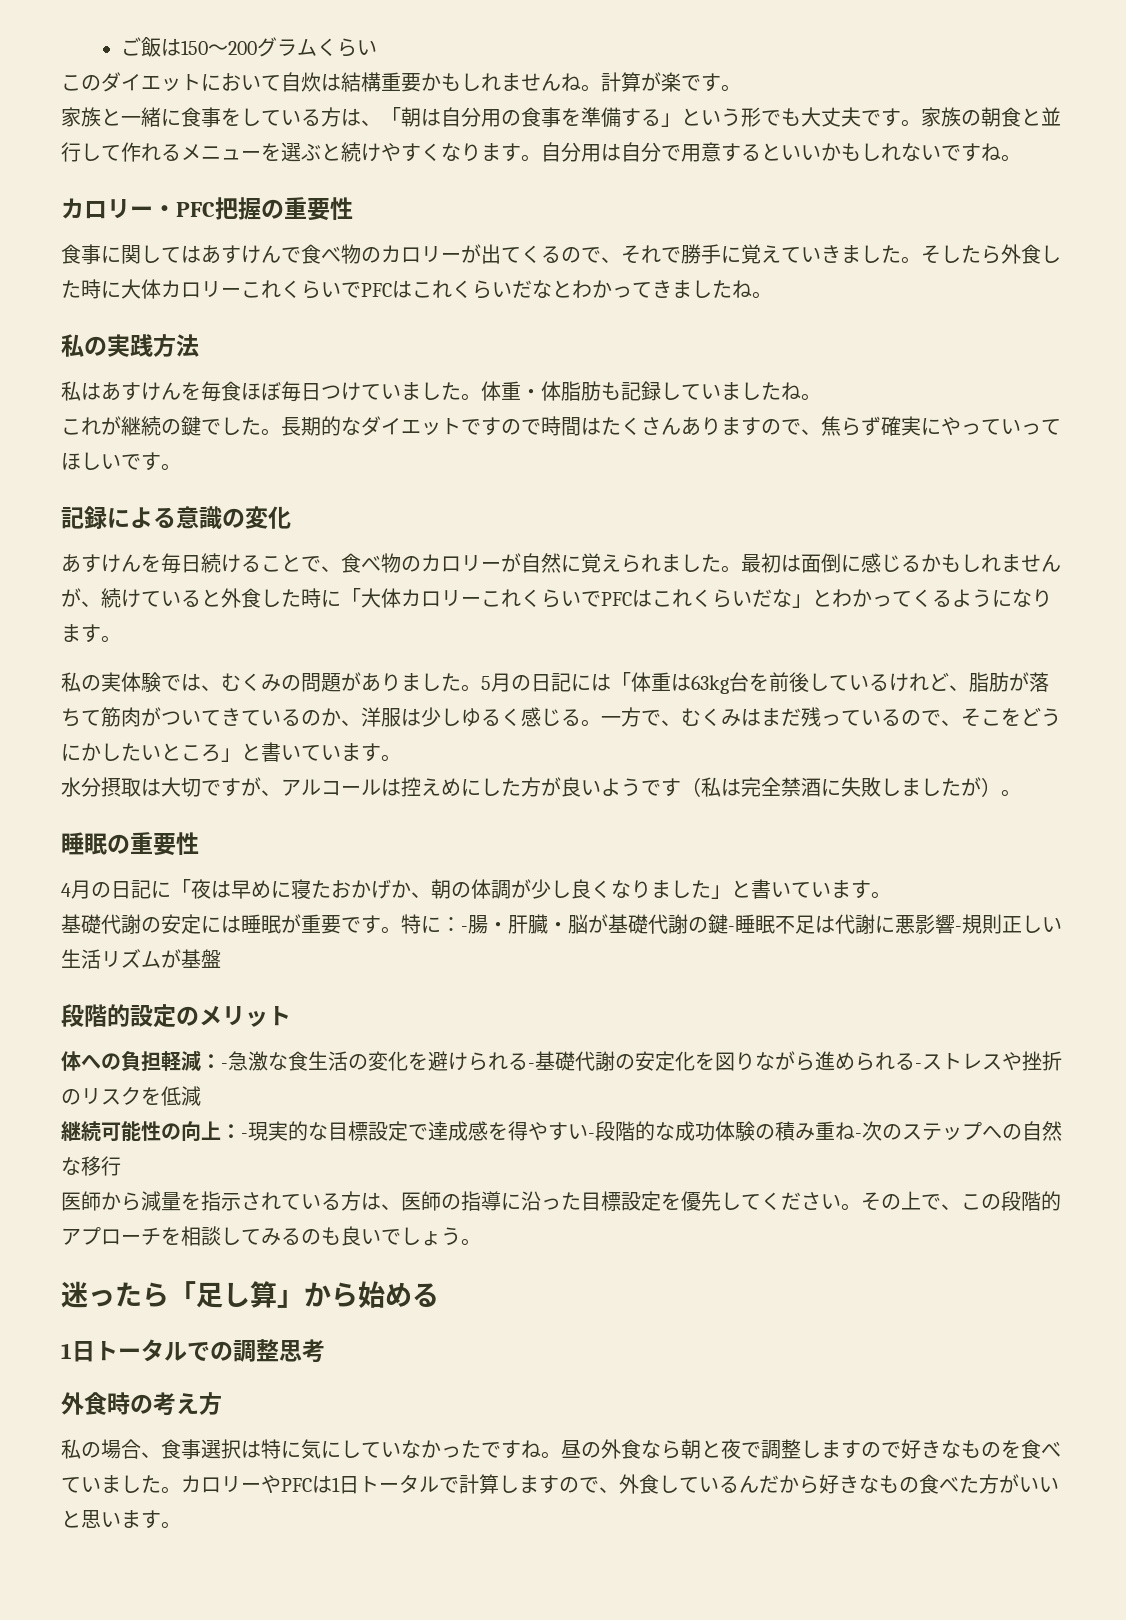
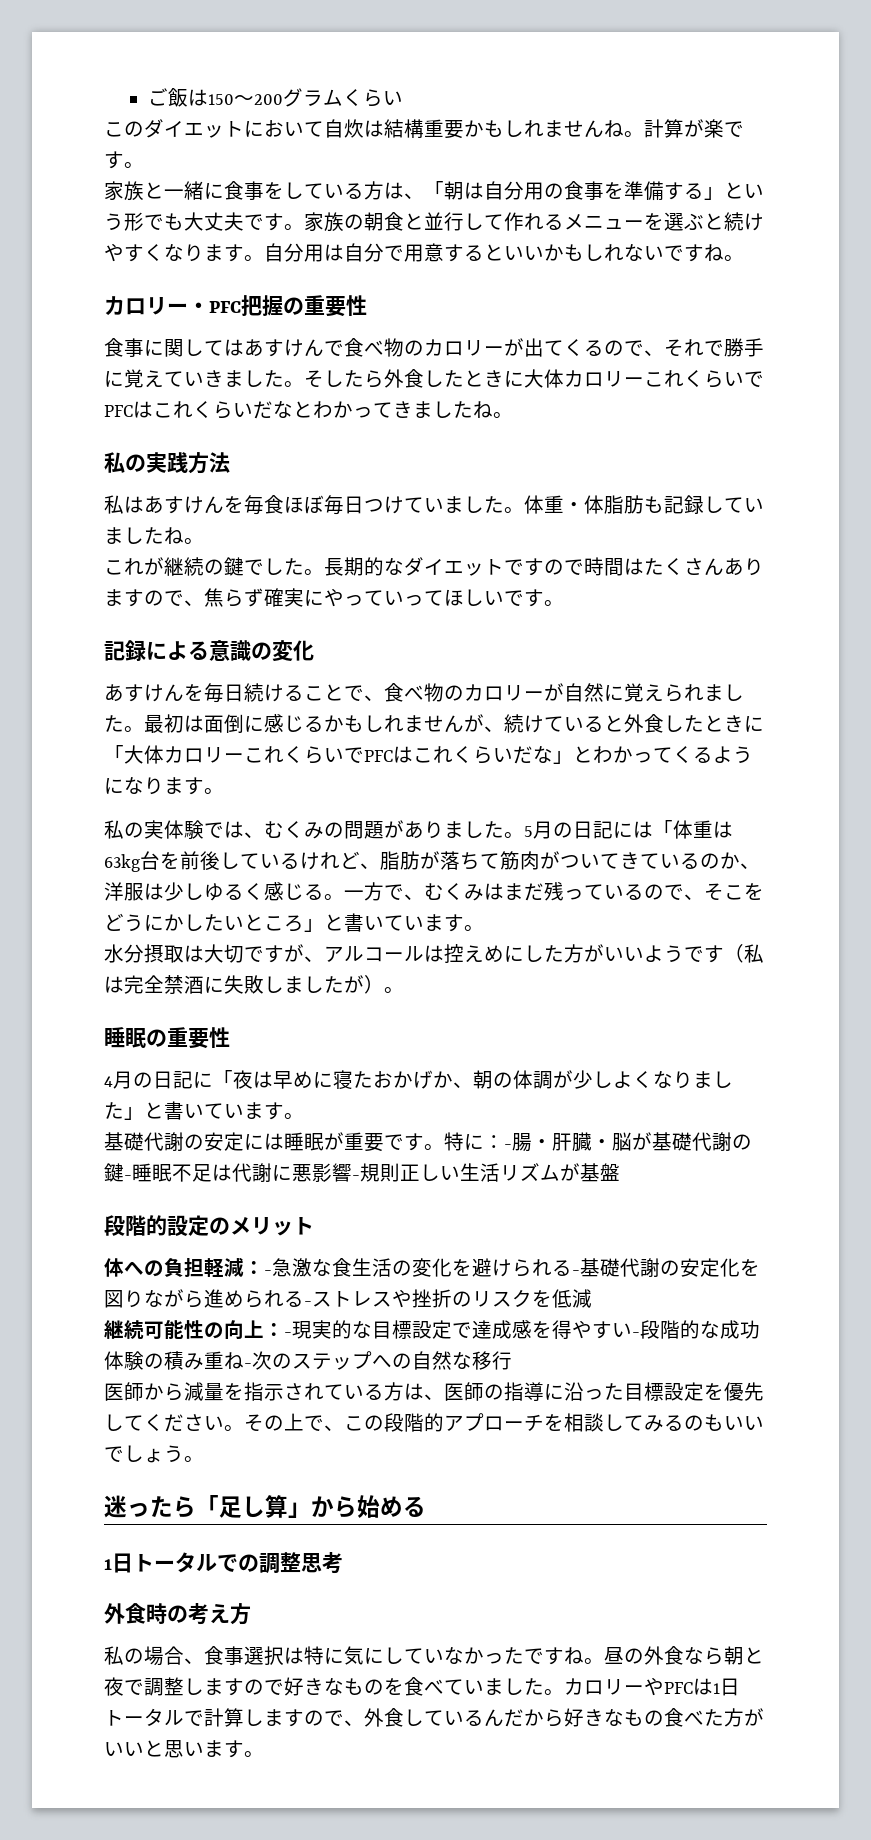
- そしたら外食した時に大体カロリーこれくらいでPFCはこれくらいだなとわかってきましたね。
+ そしたら外食したときに大体カロリーこれくらいでPFCはこれくらいだなとわかってきましたね。
- 最初は面倒に感じるかもしれませんが、続けていると外食した時に「大体カロリーこれくらいでPFCはこれくらいだな」とわかってくるようになります。
+ 最初は面倒に感じるかもしれませんが、続けていると外食したときに「大体カロリーこれくらいでPFCはこれくらいだな」とわかってくるようになります。
- 水分摂取は大切ですが、アルコールは控えめにした方が良いようです（私は完全禁酒に失敗しましたが）。
+ 水分摂取は大切ですが、アルコールは控えめにした方がいいようです（私は完全禁酒に失敗しましたが）。
- 4月の日記に「夜は早めに寝たおかげか、朝の体調が少し良くなりました」と書いています。
+ 4月の日記に「夜は早めに寝たおかげか、朝の体調が少しよくなりました」と書いています。
- その上で、この段階的アプローチを相談してみるのも良いでしょう。
+ その上で、この段階的アプローチを相談してみるのもいいでしょう。

